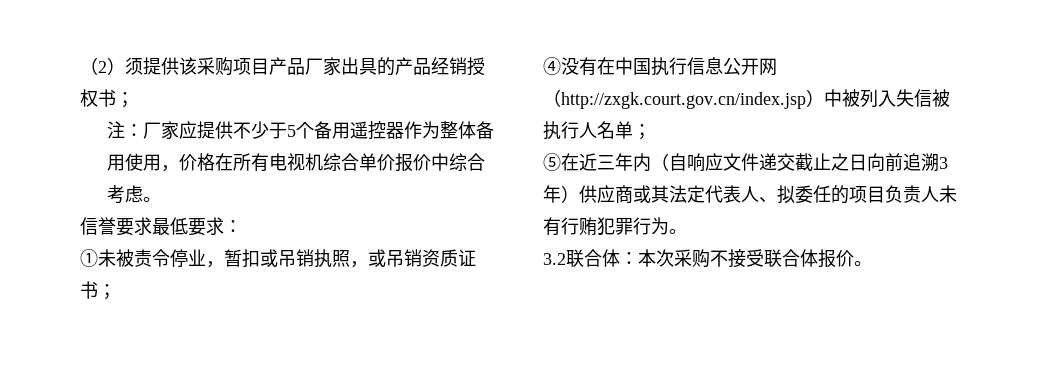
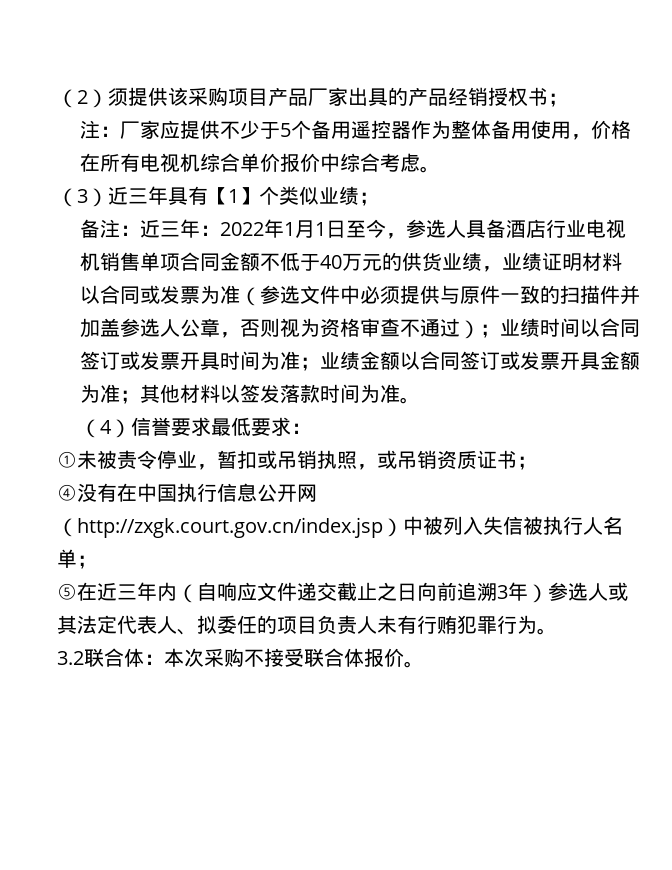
- 信誉要求最低要求：
+ （3）近三年具有【1】个类似业绩；
+ 备注：近三年：2022年1月1日至今，参选人具备酒店行业电视机销售单项合同金额不低于40万元的供货业绩，业绩证明材料以合同或发票为准（参选文件中必须提供与原件一致的扫描件并加盖参选人公章，否则视为资格审查不通过）；业绩时间以合同签订或发票开具时间为准；业绩金额以合同签订或发票开具金额为准；其他材料以签发落款时间为准。
+ （4）信誉要求最低要求：
- ⑤在近三年内（自响应文件递交截止之日向前追溯3年）供应商或其法定代表人、拟委任的项目负责人未有行贿犯罪行为。
+ ⑤在近三年内（自响应文件递交截止之日向前追溯3年）参选人或其法定代表人、拟委任的项目负责人未有行贿犯罪行为。

